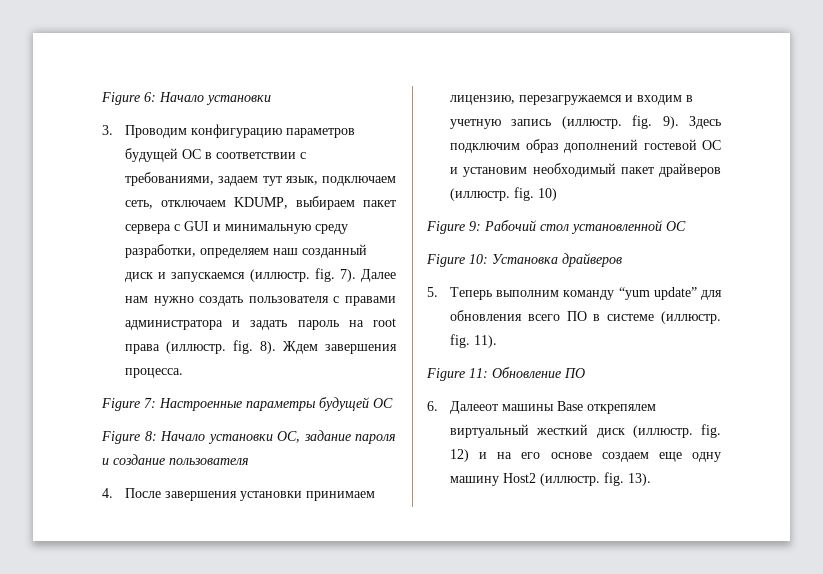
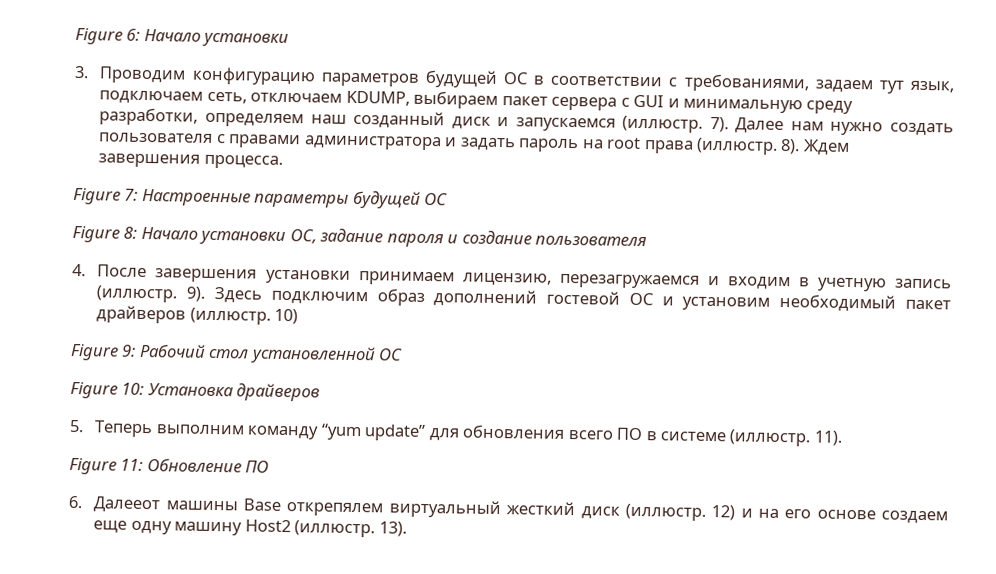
- 3. Проводим конфигурацию параметров будущей ОС в соответствии с требованиями, задаем тут язык, подключаем сеть, отключаем KDUMP, выбираем пакет сервера с GUI и минимальную среду разработки, определяем наш созданный диск и запускаемся (иллюстр. fig. 7).
+ 3. Проводим конфигурацию параметров будущей ОС в соответствии с требованиями, задаем тут язык, подключаем сеть, отключаем KDUMP, выбираем пакет сервера с GUI и минимальную среду разработки, определяем наш созданный диск и запускаемся (иллюстр. 7).
- Далее нам нужно создать пользователя с правами администратора и задать пароль на root права (иллюстр. fig. 8).
+ Далее нам нужно создать пользователя с правами администратора и задать пароль на root права (иллюстр. 8).
- 4. После завершения установки принимаем лицензию, перезагружаемся и входим в учетную запись (иллюстр. fig. 9).
+ 4. После завершения установки принимаем лицензию, перезагружаемся и входим в учетную запись (иллюстр. 9).
- Здесь подключим образ дополнений гостевой ОС и установим необходимый пакет драйверов (иллюстр. fig. 10)
+ Здесь подключим образ дополнений гостевой ОС и установим необходимый пакет драйверов (иллюстр. 10)
- 5. Теперь выполним команду “yum update” для обновления всего ПО в системе (иллюстр. fig. 11).
+ 5. Теперь выполним команду “yum update” для обновления всего ПО в системе (иллюстр. 11).
- 6. Далееот машины Base открепялем виртуальный жесткий диск (иллюстр. fig. 12) и на его основе создаем еще одну машину Host2 (иллюстр. fig. 13).
+ 6. Далееот машины Base открепялем виртуальный жесткий диск (иллюстр. 12) и на его основе создаем еще одну машину Host2 (иллюстр. 13).

